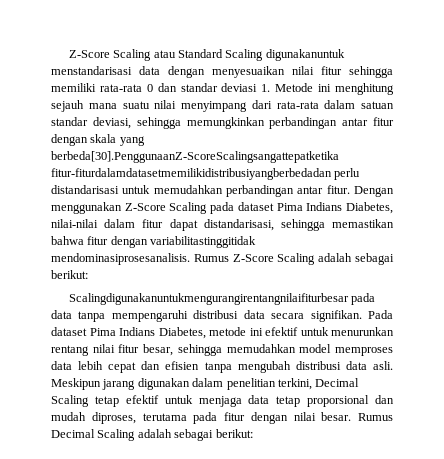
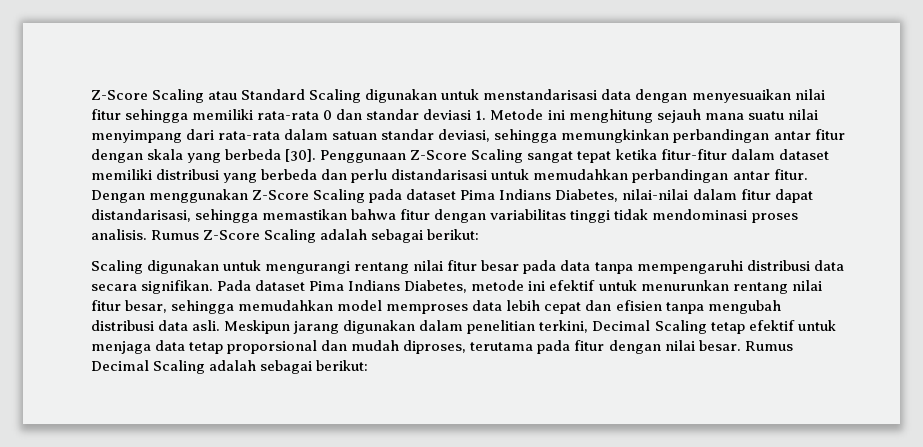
- Z-Score Scaling atau Standard Scaling digunakanuntuk menstandarisasi data dengan menyesuaikan nilai fitur sehingga memiliki rata-rata 0 dan standar deviasi 1. Metode ini menghitung sejauh mana suatu nilai menyimpang dari rata-rata dalam satuan standar deviasi, sehingga memungkinkan perbandingan antar fitur dengan skala yang berbeda[30].PenggunaanZ-ScoreScalingsangattepatketika fitur-fiturdalamdatasetmemilikidistribusiyangberbedadan perlu distandarisasi untuk memudahkan perbandingan antar fitur.
+ Z-Score Scaling atau Standard Scaling digunakan untuk menstandarisasi data dengan menyesuaikan nilai fitur sehingga memiliki rata-rata 0 dan standar deviasi 1. Metode ini menghitung sejauh mana suatu nilai menyimpang dari rata-rata dalam satuan standar deviasi, sehingga memungkinkan perbandingan antar fitur dengan skala yang berbeda [30]. Penggunaan Z-Score Scaling sangat tepat ketika fitur-fitur dalam dataset memiliki distribusi yang berbeda dan perlu distandarisasi untuk memudahkan perbandingan antar fitur.
- Dengan menggunakan Z-Score Scaling pada dataset Pima Indians Diabetes, nilai-nilai dalam fitur dapat distandarisasi, sehingga memastikan bahwa fitur dengan variabilitastinggitidak mendominasiprosesanalisis.
+ Dengan menggunakan Z-Score Scaling pada dataset Pima Indians Diabetes, nilai-nilai dalam fitur dapat distandarisasi, sehingga memastikan bahwa fitur dengan variabilitas tinggi tidak mendominasi proses analisis.
- Scalingdigunakanuntukmengurangirentangnilaifiturbesar pada data tanpa mempengaruhi distribusi data secara signifikan.
+ Scaling digunakan untuk mengurangi rentang nilai fitur besar pada data tanpa mempengaruhi distribusi data secara signifikan.

